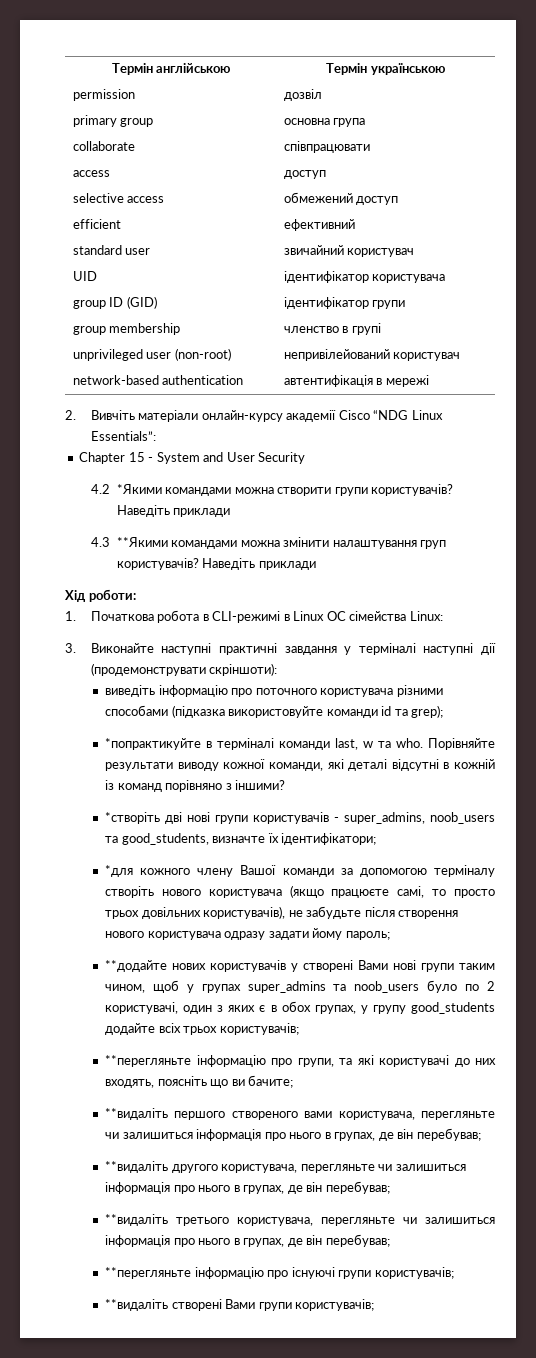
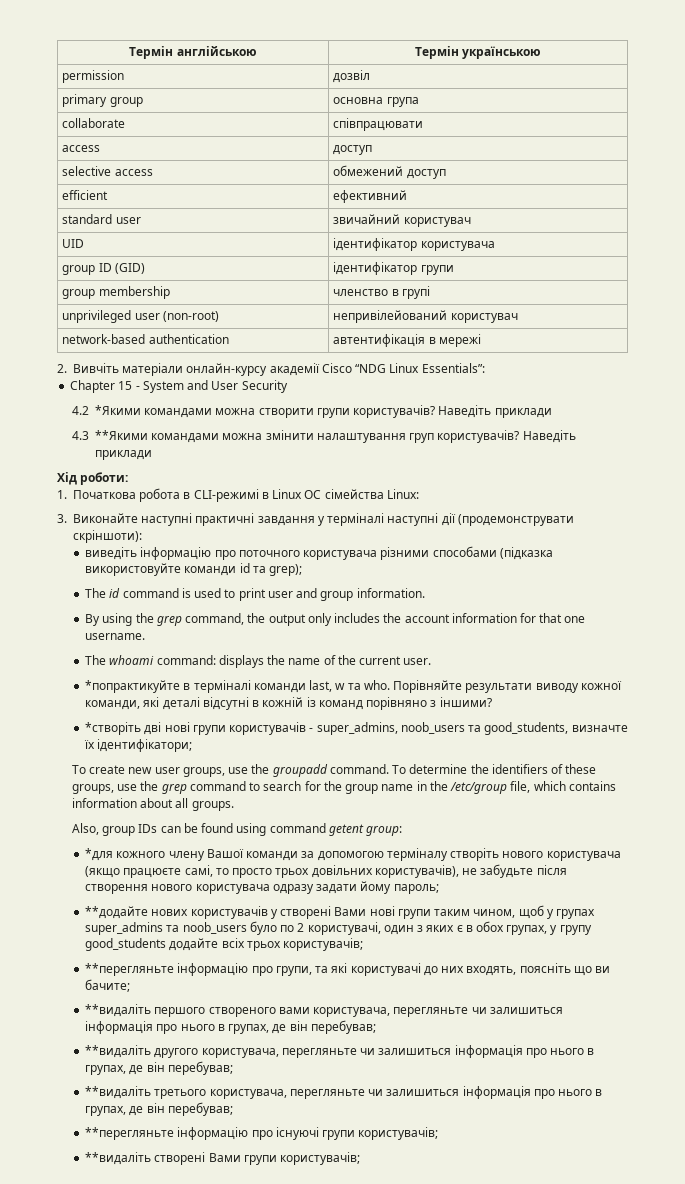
+ The id command is used to print user and group information.
+ By using the grep command, the output only includes the account information for that one username.
+ The whoami command: displays the name of the current user.
+ To create new user groups, use the groupadd command. To determine the identifiers of these groups, use the grep command to search for the group name in the /etc/group file, which contains information about all groups.
+ Also, group IDs can be found using command getent group:

